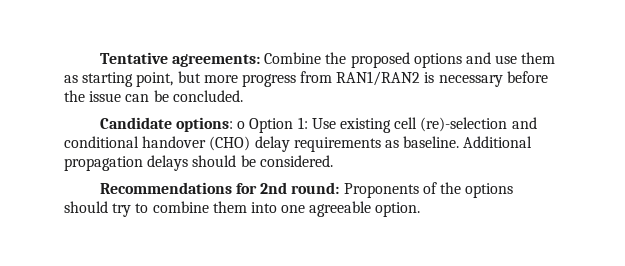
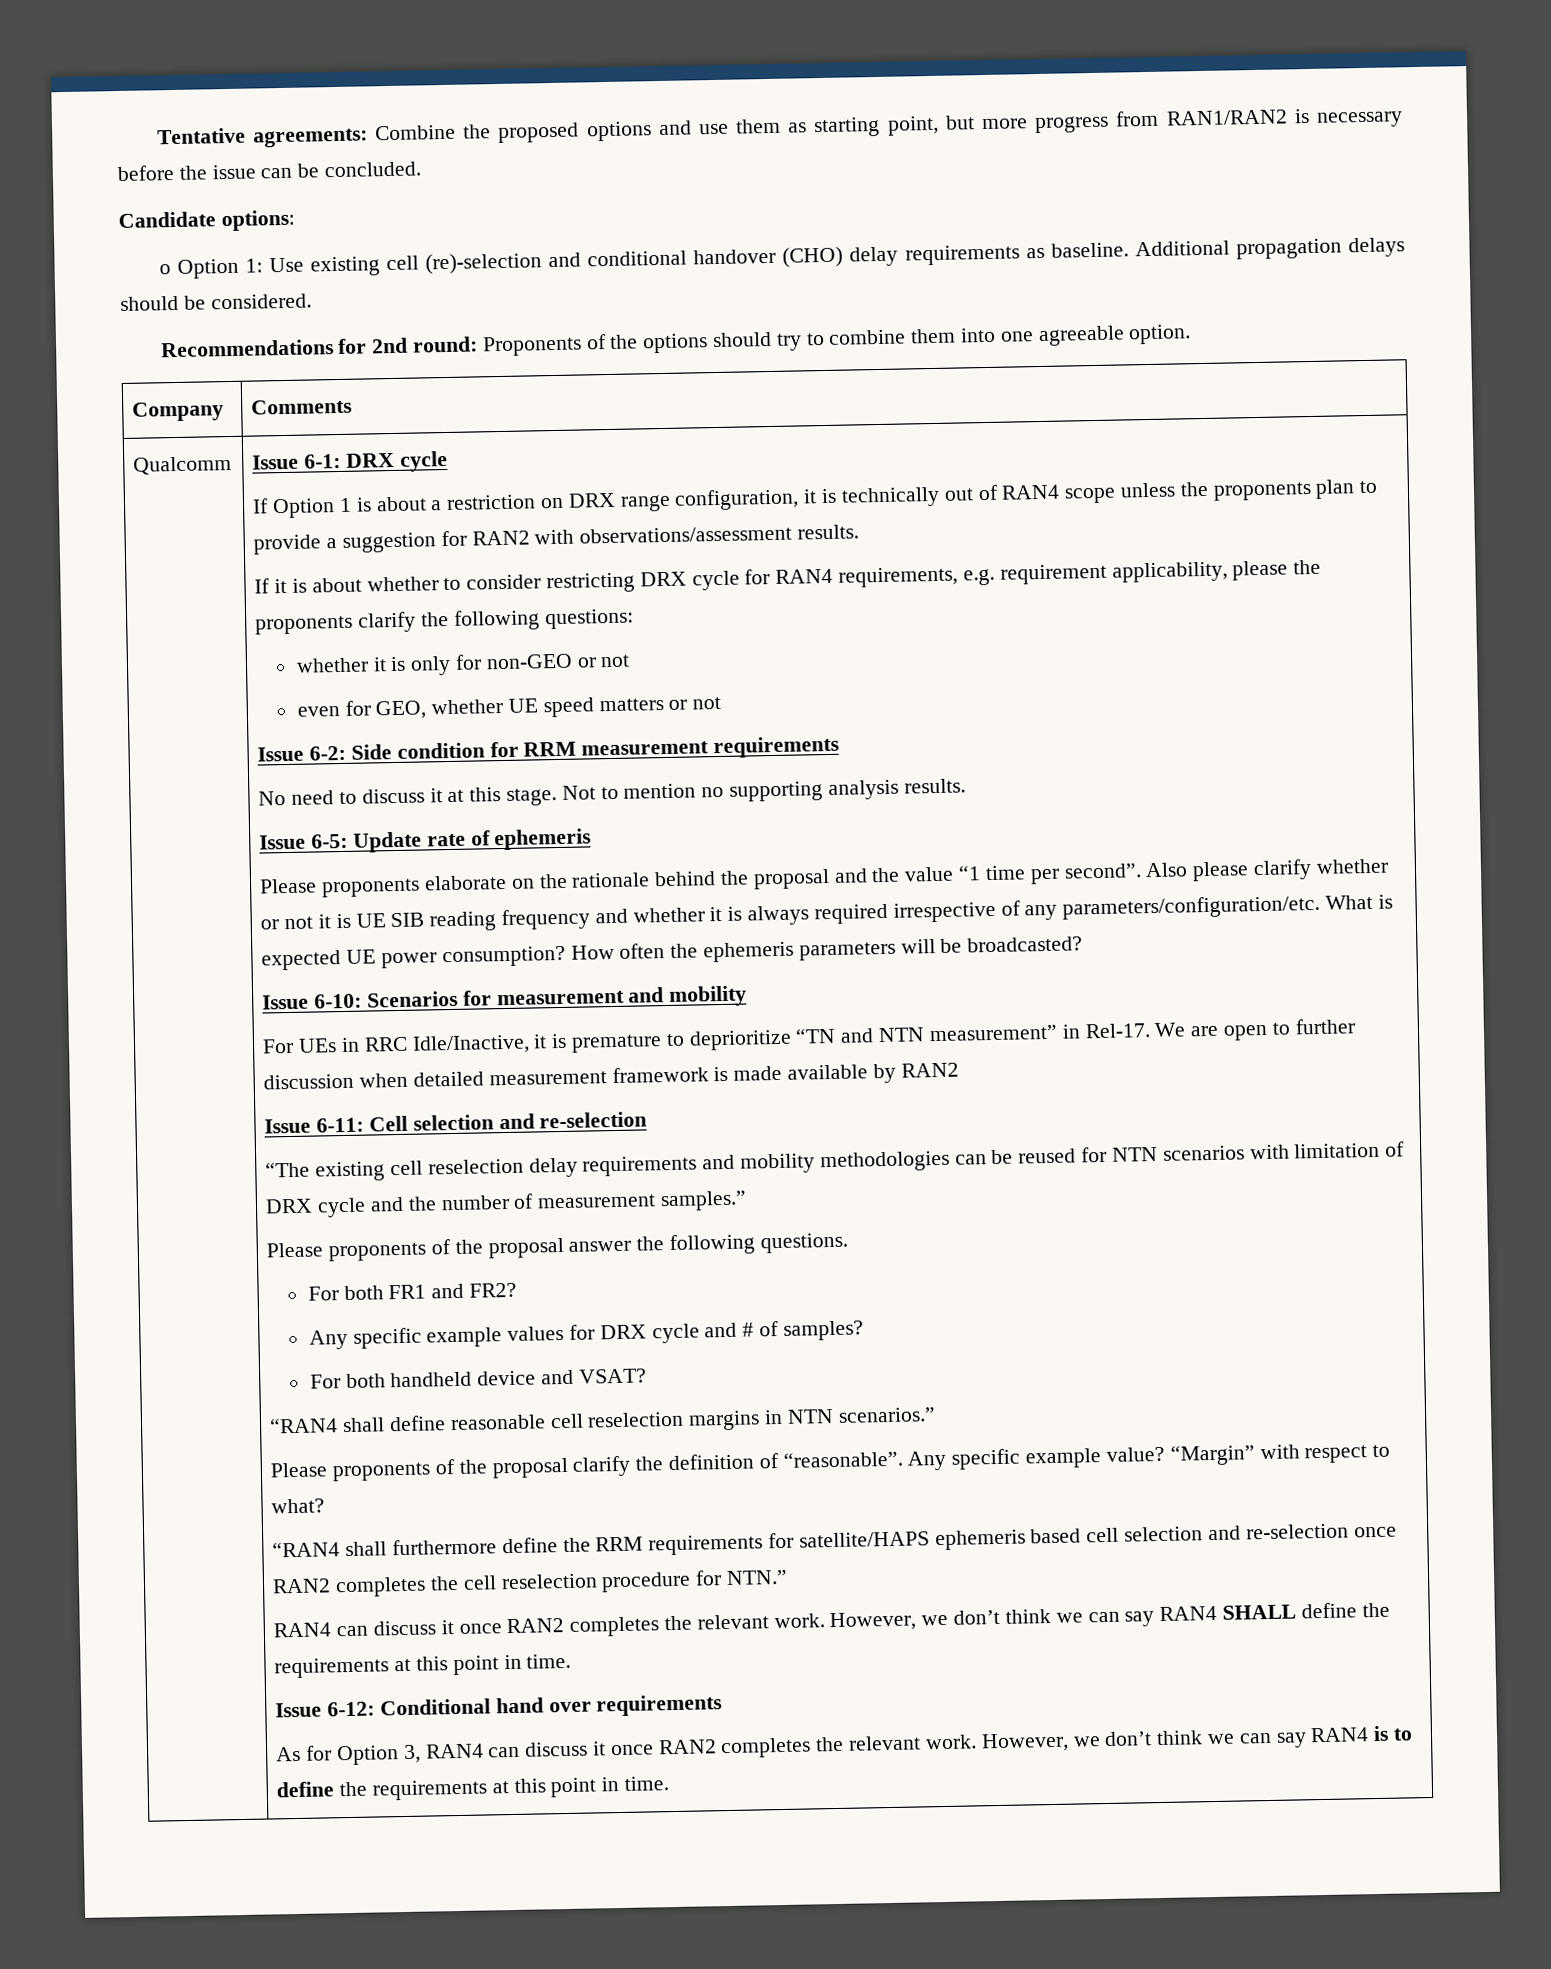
- Candidate options: o Option 1: Use existing cell (re)-selection and conditional handover (CHO) delay requirements as baseline.
+ Candidate options:
+ o Option 1: Use existing cell (re)-selection and conditional handover (CHO) delay requirements as baseline.
+ Company | Comments
+ Qualcomm | Issue 6-1: DRX cycle
+ If Option 1 is about a restriction on DRX range configuration, it is technically out of RAN4 scope unless the proponents plan to provide a suggestion for RAN2 with observations/assessment results.
+ If it is about whether to consider restricting DRX cycle for RAN4 requirements, e.g. requirement applicability, please the proponents clarify the following questions:
+ whether it is only for non-GEO or not
+ even for GEO, whether UE speed matters or not
+ Issue 6-2: Side condition for RRM measurement requirements
+ No need to discuss it at this stage. Not to mention no supporting analysis results.
+ Issue 6-5: Update rate of ephemeris
+ Please proponents elaborate on the rationale behind the proposal and the value “1 time per second”. Also please clarify whether or not it is UE SIB reading frequency and whether it is always required irrespective of any parameters/configuration/etc. What is expected UE power consumption? How often the ephemeris parameters will be broadcasted?
+ Issue 6-10: Scenarios for measurement and mobility
+ For UEs in RRC Idle/Inactive, it is premature to deprioritize “TN and NTN measurement” in Rel-17. We are open to further discussion when detailed measurement framework is made available by RAN2
+ Issue 6-11: Cell selection and re-selection
+ “The existing cell reselection delay requirements and mobility methodologies can be reused for NTN scenarios with limitation of DRX cycle and the number of measurement samples.”
+ Please proponents of the proposal answer the following questions.
+ For both FR1 and FR2?
+ Any specific example values for DRX cycle and # of samples?
+ For both handheld device and VSAT?
+ “RAN4 shall define reasonable cell reselection margins in NTN scenarios.”
+ Please proponents of the proposal clarify the definition of “reasonable”. Any specific example value? “Margin” with respect to what?
+ “RAN4 shall furthermore define the RRM requirements for satellite/HAPS ephemeris based cell selection and re-selection once RAN2 completes the cell reselection procedure for NTN.”
+ RAN4 can discuss it once RAN2 completes the relevant work. However, we don’t think we can say RAN4 SHALL define the requirements at this point in time.
+ Issue 6-12: Conditional hand over requirements
+ As for Option 3, RAN4 can discuss it once RAN2 completes the relevant work. However, we don’t think we can say RAN4 is to define the requirements at this point in time.

